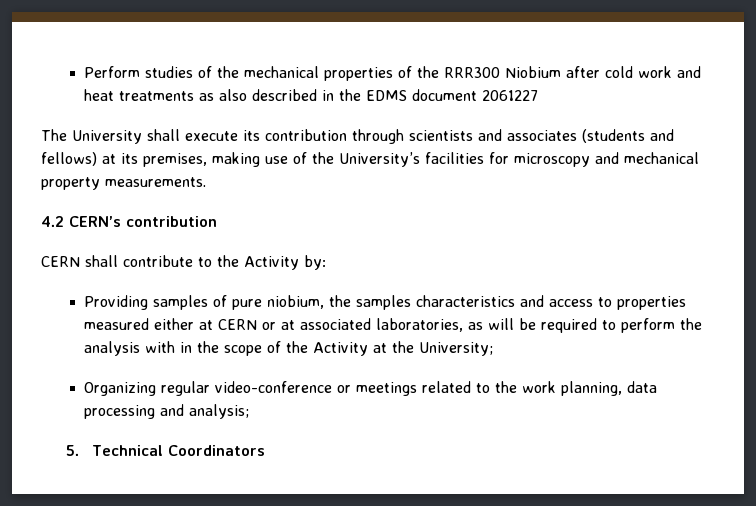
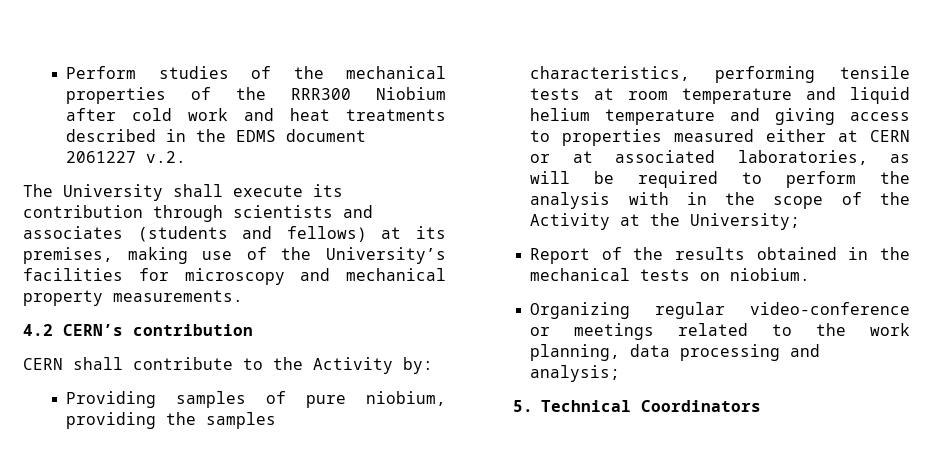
- Perform studies of the mechanical properties of the RRR300 Niobium after cold work and heat treatments as also described in the EDMS document 2061227
+ Perform studies of the mechanical properties of the RRR300 Niobium after cold work and heat treatments described in the EDMS document 2061227 v.2.
- Providing samples of pure niobium, the samples characteristics and access to properties measured either at CERN or at associated laboratories, as will be required to perform the analysis with in the scope of the Activity at the University;
+ Providing samples of pure niobium, providing the samples characteristics, performing tensile tests at room temperature and liquid helium temperature and giving access to properties measured either at CERN or at associated laboratories, as will be required to perform the analysis with in the scope of the Activity at the University;
+ Report of the results obtained in the mechanical tests on niobium.

